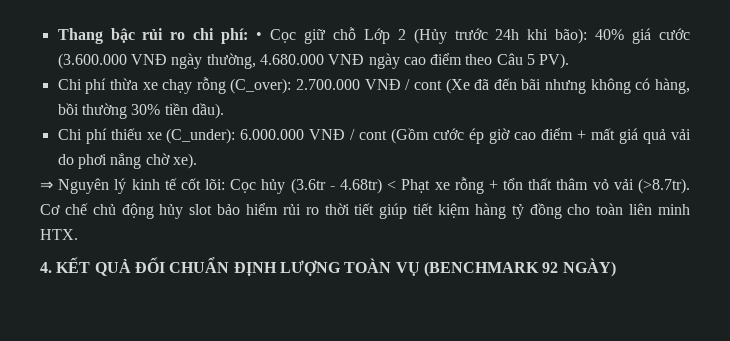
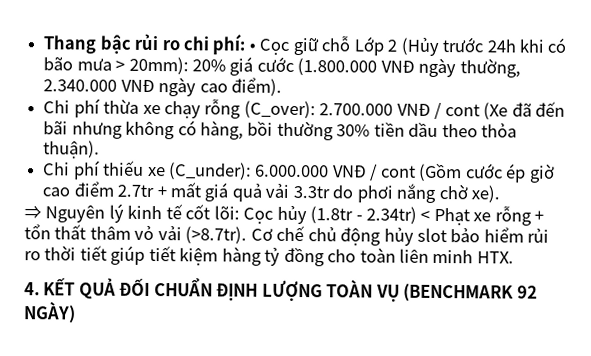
- Thang bậc rủi ro chi phí: • Cọc giữ chỗ Lớp 2 (Hủy trước 24h khi bão): 40% giá cước (3.600.000 VNĐ ngày thường, 4.680.000 VNĐ ngày cao điểm theo Câu 5 PV).
+ Thang bậc rủi ro chi phí: • Cọc giữ chỗ Lớp 2 (Hủy trước 24h khi có bão mưa > 20mm): 20% giá cước (1.800.000 VNĐ ngày thường, 2.340.000 VNĐ ngày cao điểm).
- Chi phí thừa xe chạy rỗng (C_over): 2.700.000 VNĐ / cont (Xe đã đến bãi nhưng không có hàng, bồi thường 30% tiền dầu).
+ Chi phí thừa xe chạy rỗng (C_over): 2.700.000 VNĐ / cont (Xe đã đến bãi nhưng không có hàng, bồi thường 30% tiền dầu theo thỏa thuận).
- Chi phí thiếu xe (C_under): 6.000.000 VNĐ / cont (Gồm cước ép giờ cao điểm + mất giá quả vải do phơi nắng chờ xe).
+ Chi phí thiếu xe (C_under): 6.000.000 VNĐ / cont (Gồm cước ép giờ cao điểm 2.7tr + mất giá quả vải 3.3tr do phơi nắng chờ xe).
- ⇒ Nguyên lý kinh tế cốt lõi: Cọc hủy (3.6tr - 4.68tr) < Phạt xe rỗng + tổn thất thâm vỏ vải (>8.7tr). Cơ chế chủ động hủy slot bảo hiểm rủi ro thời tiết giúp tiết kiệm hàng tỷ đồng cho toàn liên minh HTX.
+ ⇒ Nguyên lý kinh tế cốt lõi: Cọc hủy (1.8tr - 2.34tr) < Phạt xe rỗng + tổn thất thâm vỏ vải (>8.7tr). Cơ chế chủ động hủy slot bảo hiểm rủi ro thời tiết giúp tiết kiệm hàng tỷ đồng cho toàn liên minh HTX.

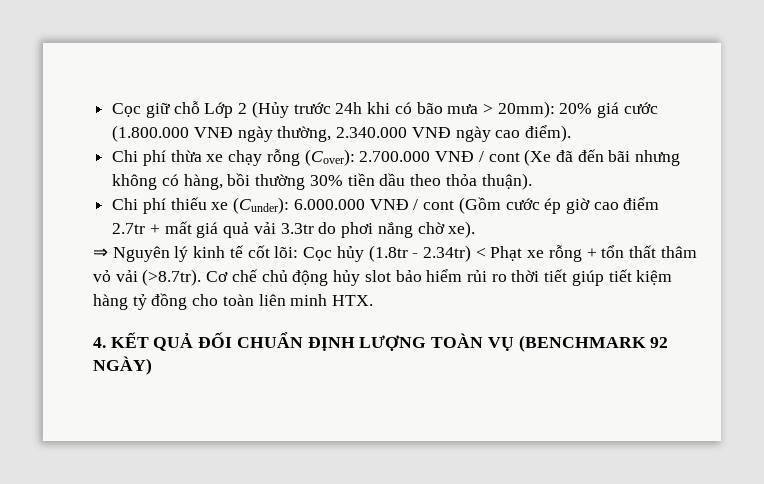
- Thang bậc rủi ro chi phí: • Cọc giữ chỗ Lớp 2 (Hủy trước 24h khi có bão mưa > 20mm): 20% giá cước (1.800.000 VNĐ ngày thường, 2.340.000 VNĐ ngày cao điểm).
+ Cọc giữ chỗ Lớp 2 (Hủy trước 24h khi có bão mưa > 20mm): 20% giá cước (1.800.000 VNĐ ngày thường, 2.340.000 VNĐ ngày cao điểm).
- Chi phí thừa xe chạy rỗng (C_over): 2.700.000 VNĐ / cont (Xe đã đến bãi nhưng không có hàng, bồi thường 30% tiền dầu theo thỏa thuận).
+ Chi phí thừa xe chạy rỗng (Cover): 2.700.000 VNĐ / cont (Xe đã đến bãi nhưng không có hàng, bồi thường 30% tiền dầu theo thỏa thuận).
- Chi phí thiếu xe (C_under): 6.000.000 VNĐ / cont (Gồm cước ép giờ cao điểm 2.7tr + mất giá quả vải 3.3tr do phơi nắng chờ xe).
+ Chi phí thiếu xe (Cunder): 6.000.000 VNĐ / cont (Gồm cước ép giờ cao điểm 2.7tr + mất giá quả vải 3.3tr do phơi nắng chờ xe).

